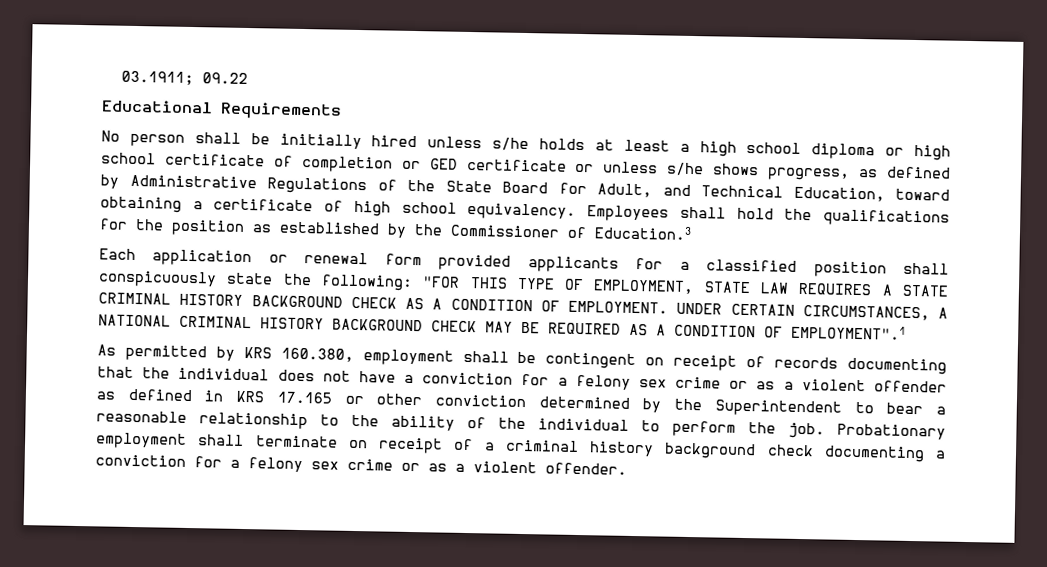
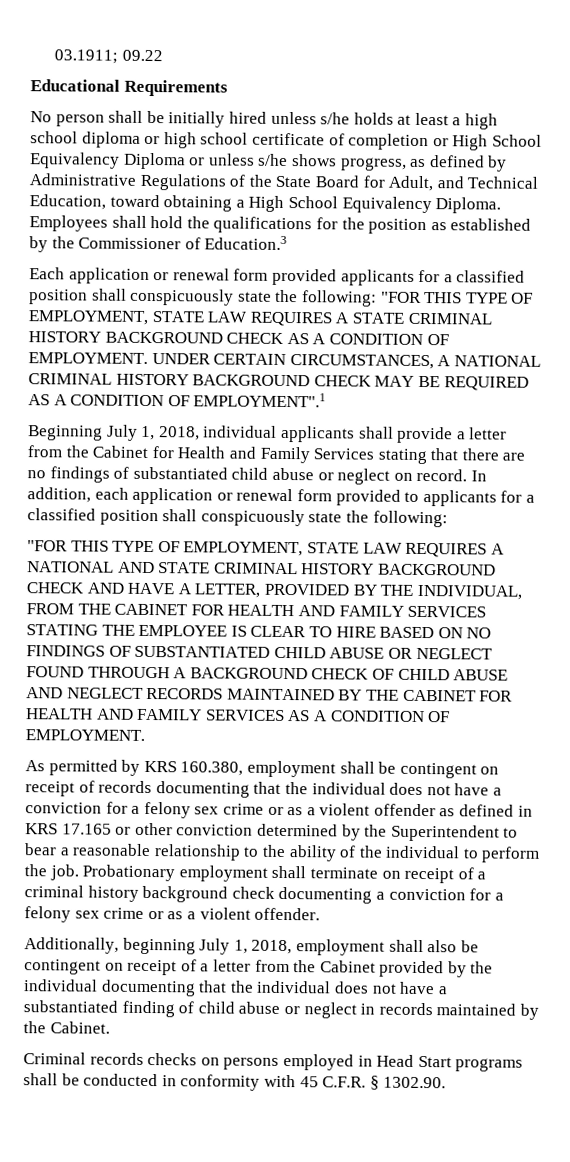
- No person shall be initially hired unless s/he holds at least a high school diploma or high school certificate of completion or GED certificate or unless s/he shows progress, as defined by Administrative Regulations of the State Board for Adult, and Technical Education, toward obtaining a certificate of high school equivalency.
+ No person shall be initially hired unless s/he holds at least a high school diploma or high school certificate of completion or High School Equivalency Diploma or unless s/he shows progress, as defined by Administrative Regulations of the State Board for Adult, and Technical Education, toward obtaining a High School Equivalency Diploma.
+ Beginning July 1, 2018, individual applicants shall provide a letter from the Cabinet for Health and Family Services stating that there are no findings of substantiated child abuse or neglect on record. In addition, each application or renewal form provided to applicants for a classified position shall conspicuously state the following:
+ "FOR THIS TYPE OF EMPLOYMENT, STATE LAW REQUIRES A NATIONAL AND STATE CRIMINAL HISTORY BACKGROUND CHECK AND HAVE A LETTER, PROVIDED BY THE INDIVIDUAL, FROM THE CABINET FOR HEALTH AND FAMILY SERVICES STATING THE EMPLOYEE IS CLEAR TO HIRE BASED ON NO FINDINGS OF SUBSTANTIATED CHILD ABUSE OR NEGLECT FOUND THROUGH A BACKGROUND CHECK OF CHILD ABUSE AND NEGLECT RECORDS MAINTAINED BY THE CABINET FOR HEALTH AND FAMILY SERVICES AS A CONDITION OF EMPLOYMENT.
+ Additionally, beginning July 1, 2018, employment shall also be contingent on receipt of a letter from the Cabinet provided by the individual documenting that the individual does not have a substantiated finding of child abuse or neglect in records maintained by the Cabinet.
+ Criminal records checks on persons employed in Head Start programs shall be conducted in conformity with 45 C.F.R. § 1302.90.

